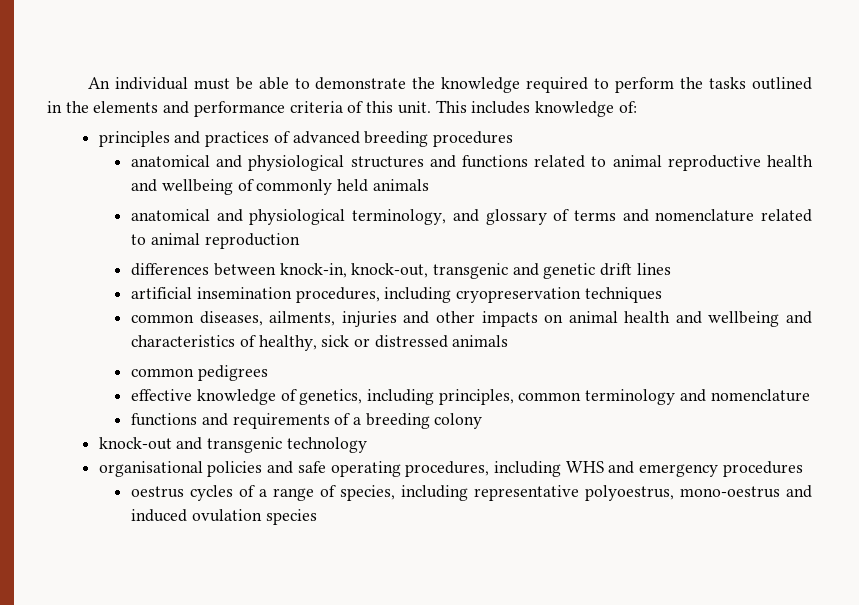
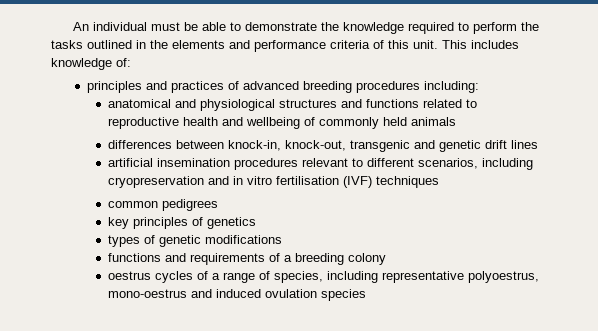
- principles and practices of advanced breeding procedures
+ principles and practices of advanced breeding procedures including:
- anatomical and physiological structures and functions related to animal reproductive health and wellbeing of commonly held animals
+ anatomical and physiological structures and functions related to reproductive health and wellbeing of commonly held animals
- anatomical and physiological terminology, and glossary of terms and nomenclature related to animal reproduction
- artificial insemination procedures, including cryopreservation techniques
- common diseases, ailments, injuries and other impacts on animal health and wellbeing and characteristics of healthy, sick or distressed animals
+ artificial insemination procedures relevant to different scenarios, including cryopreservation and in vitro fertilisation (IVF) techniques
  common pedigrees
- effective knowledge of genetics, including principles, common terminology and nomenclature
+ key principles of genetics
+ types of genetic modifications
- knock-out and transgenic technology
- organisational policies and safe operating procedures, including WHS and emergency procedures

